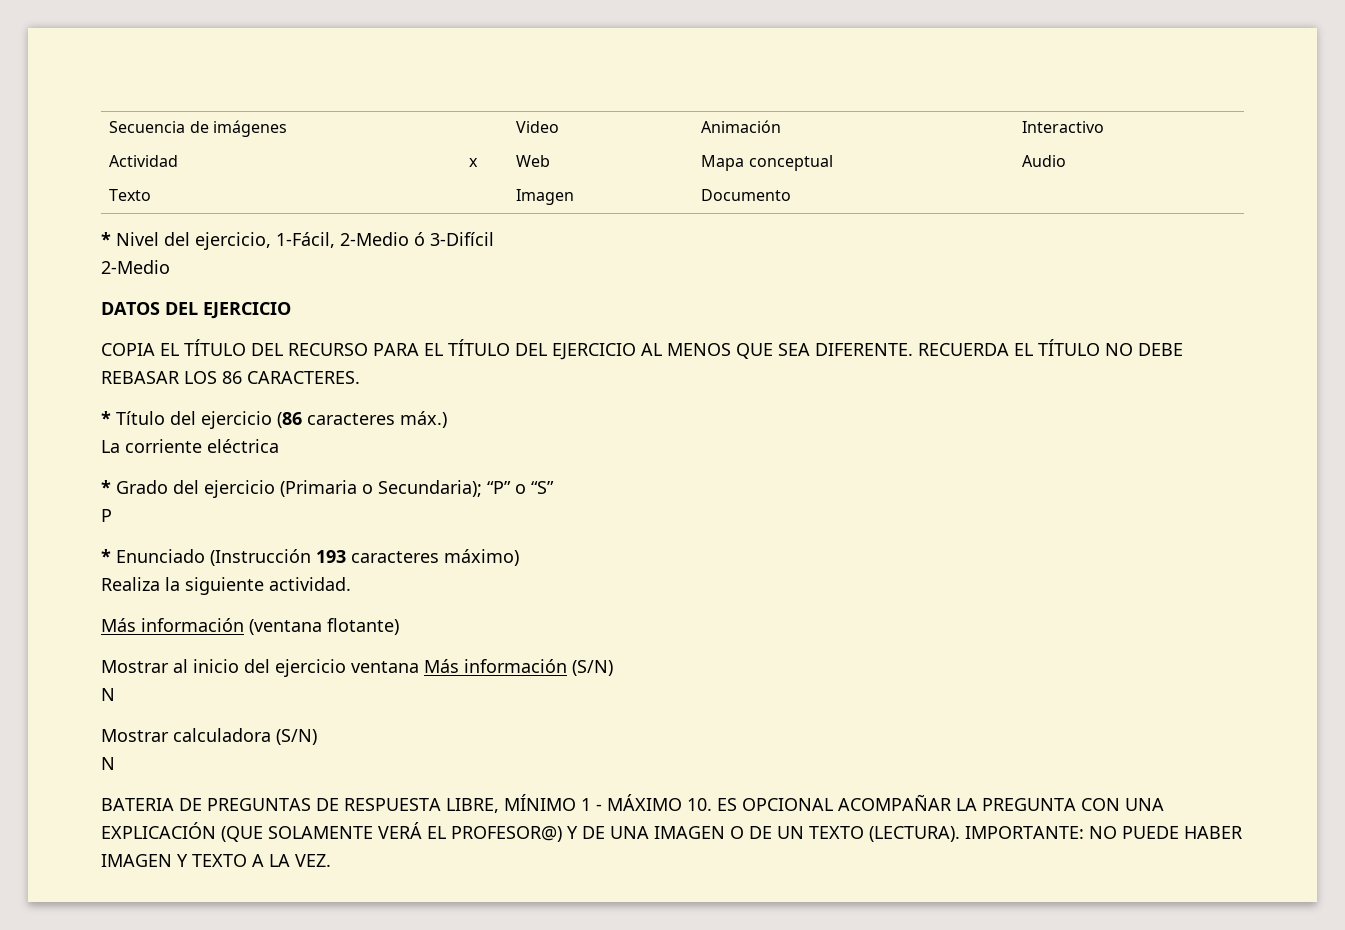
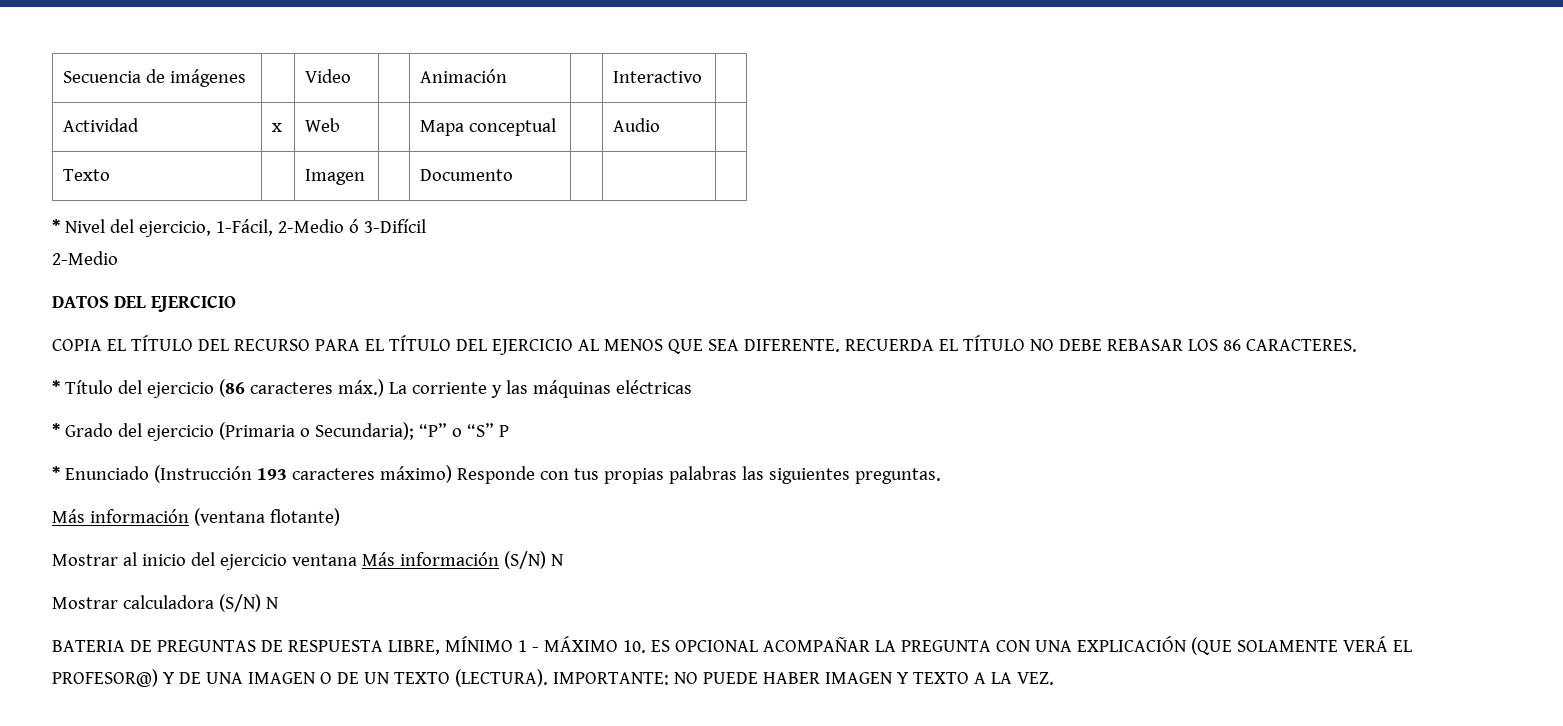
- * Título del ejercicio (86 caracteres máx.)
- La corriente eléctrica
+ * Título del ejercicio (86 caracteres máx.) La corriente y las máquinas eléctricas
- * Grado del ejercicio (Primaria o Secundaria); “P” o “S”
- P
+ * Grado del ejercicio (Primaria o Secundaria); “P” o “S” P
- * Enunciado (Instrucción 193 caracteres máximo)
- Realiza la siguiente actividad.
+ * Enunciado (Instrucción 193 caracteres máximo) Responde con tus propias palabras las siguientes preguntas.
- Mostrar al inicio del ejercicio ventana Más información (S/N)
- N
+ Mostrar al inicio del ejercicio ventana Más información (S/N) N
- Mostrar calculadora (S/N)
- N
+ Mostrar calculadora (S/N) N

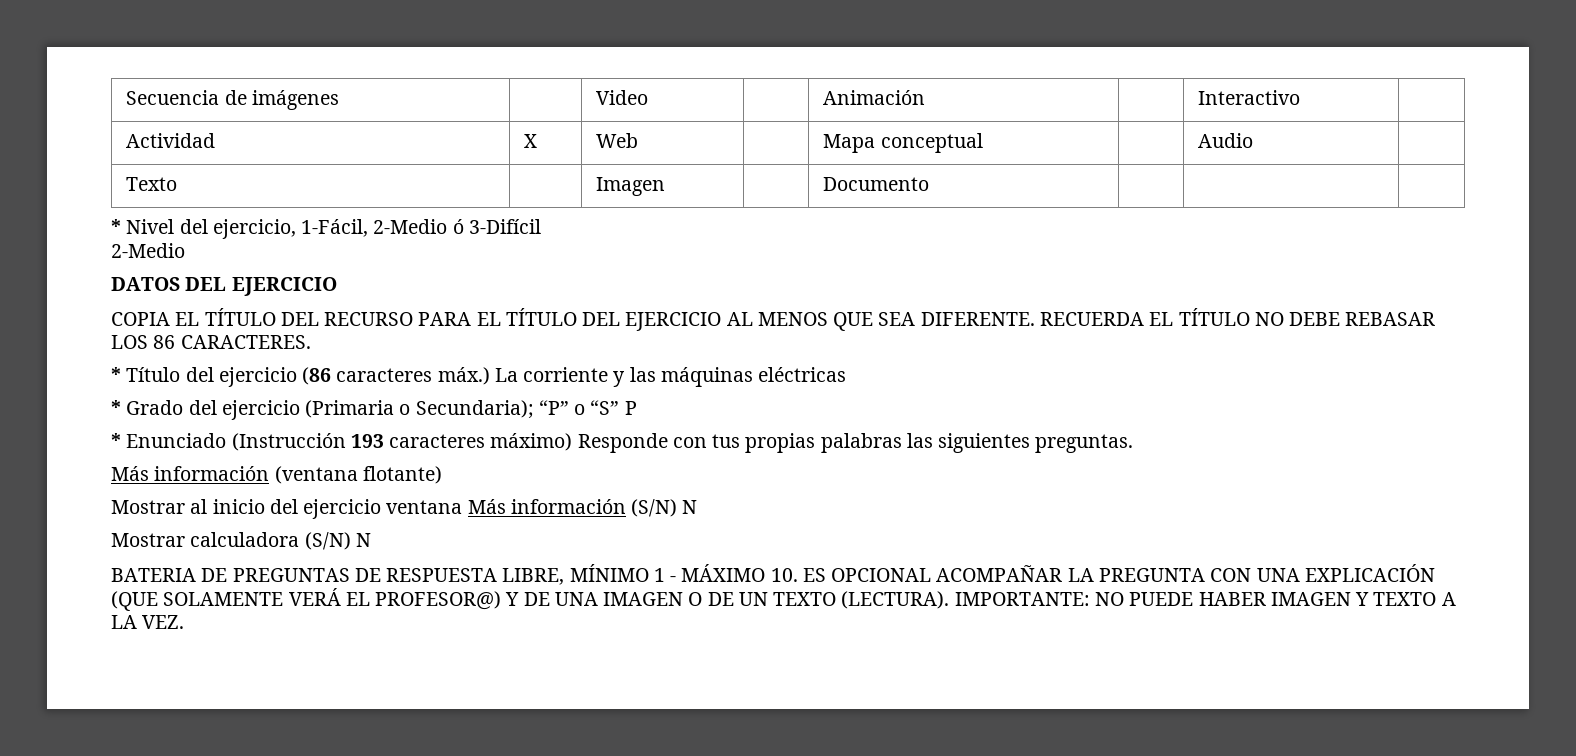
- Actividad | x | Web | | Mapa conceptual | | Audio |
+ Actividad | X | Web | | Mapa conceptual | | Audio |

